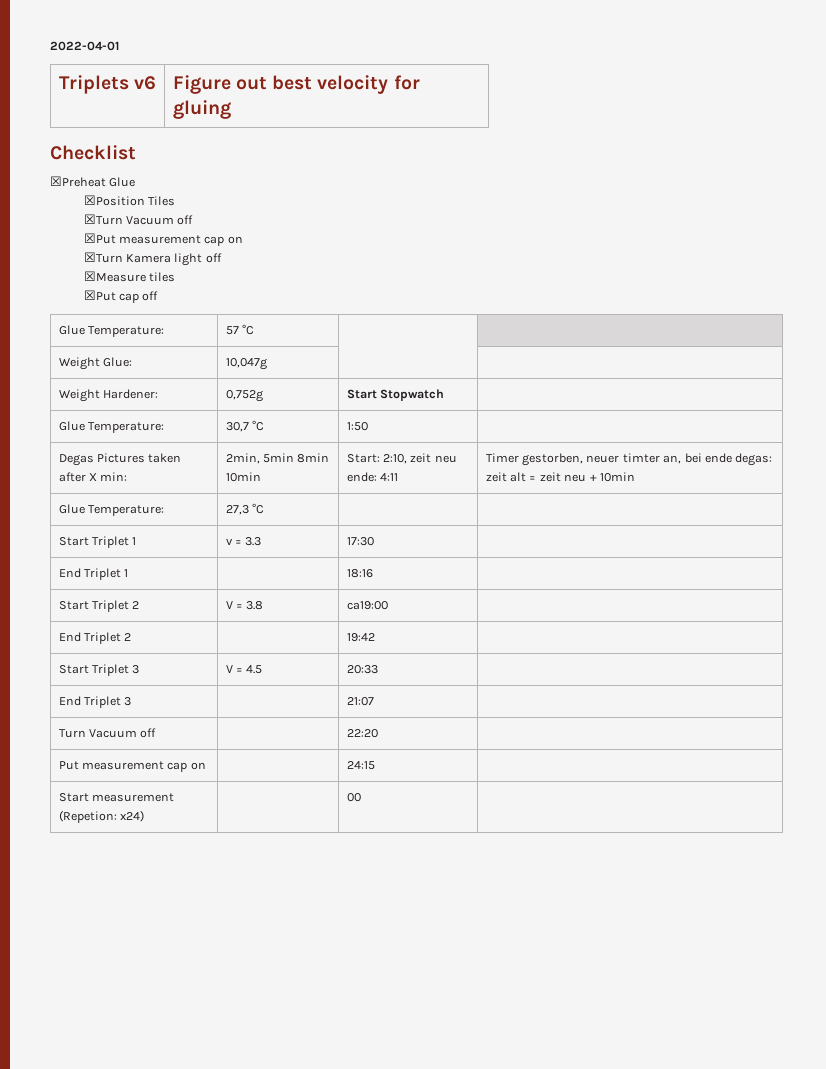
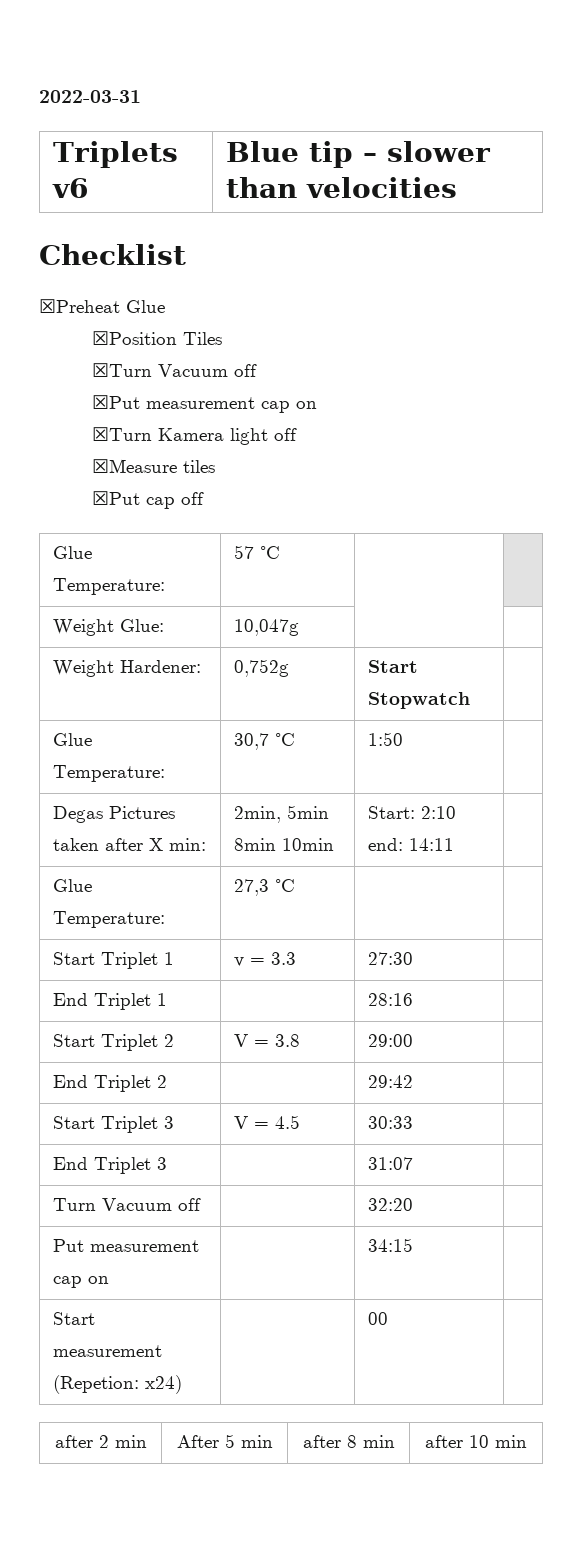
- 2022-04-01
+ 2022-03-31
- Triplets v6 | Figure out best velocity for gluing
+ Triplets v6 | Blue tip – slower than velocities
- Degas Pictures taken after X min: | 2min, 5min 8min 10min | Start: 2:10, zeit neu ende: 4:11 | Timer gestorben, neuer timter an, bei ende degas: zeit alt = zeit neu + 10min
+ Degas Pictures taken after X min: | 2min, 5min 8min 10min | Start: 2:10 end: 14:11 |
- Start Triplet 1 | v = 3.3 | 17:30 |
+ Start Triplet 1 | v = 3.3 | 27:30 |
- End Triplet 1 | | 18:16 |
+ End Triplet 1 | | 28:16 |
- Start Triplet 2 | V = 3.8 | ca19:00 |
+ Start Triplet 2 | V = 3.8 | 29:00 |
- End Triplet 2 | | 19:42 |
+ End Triplet 2 | | 29:42 |
- Start Triplet 3 | V = 4.5 | 20:33 |
+ Start Triplet 3 | V = 4.5 | 30:33 |
- End Triplet 3 | | 21:07 |
+ End Triplet 3 | | 31:07 |
- Turn Vacuum off | | 22:20 |
+ Turn Vacuum off | | 32:20 |
- Put measurement cap on | | 24:15 |
+ Put measurement cap on | | 34:15 |
+ after 2 min | After 5 min | after 8 min | after 10 min

